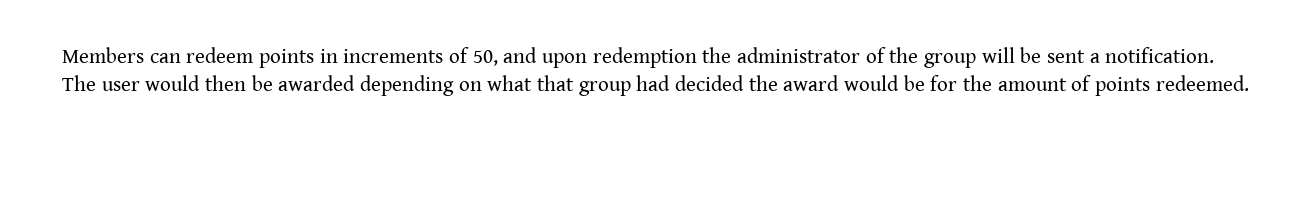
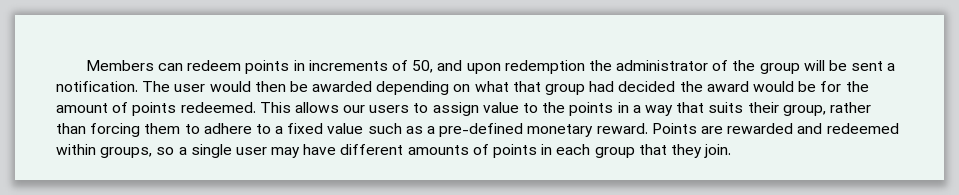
+ This allows our users to assign value to the points in a way that suits their group, rather than forcing them to adhere to a fixed value such as a pre-defined monetary reward. Points are rewarded and redeemed within groups, so a single user may have different amounts of points in each group that they join.

